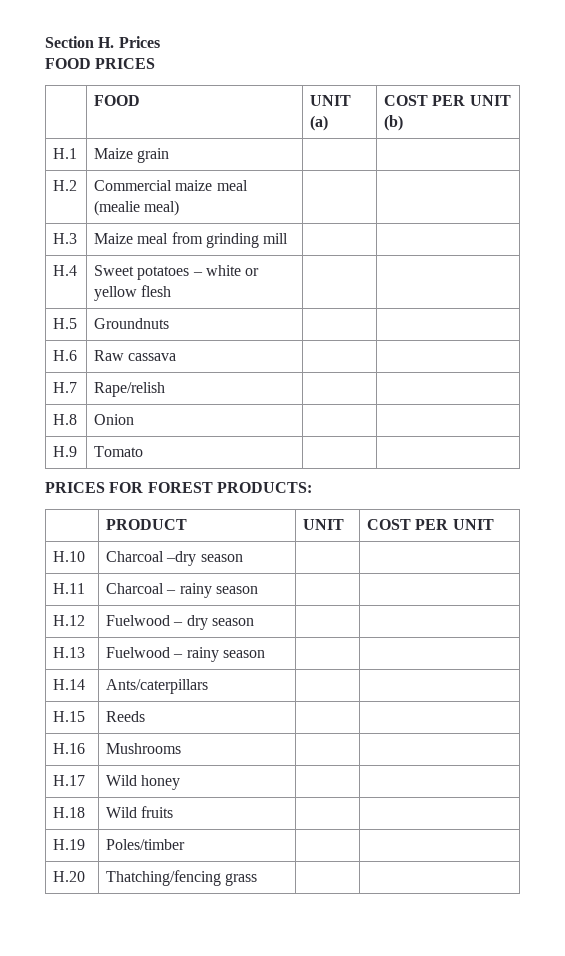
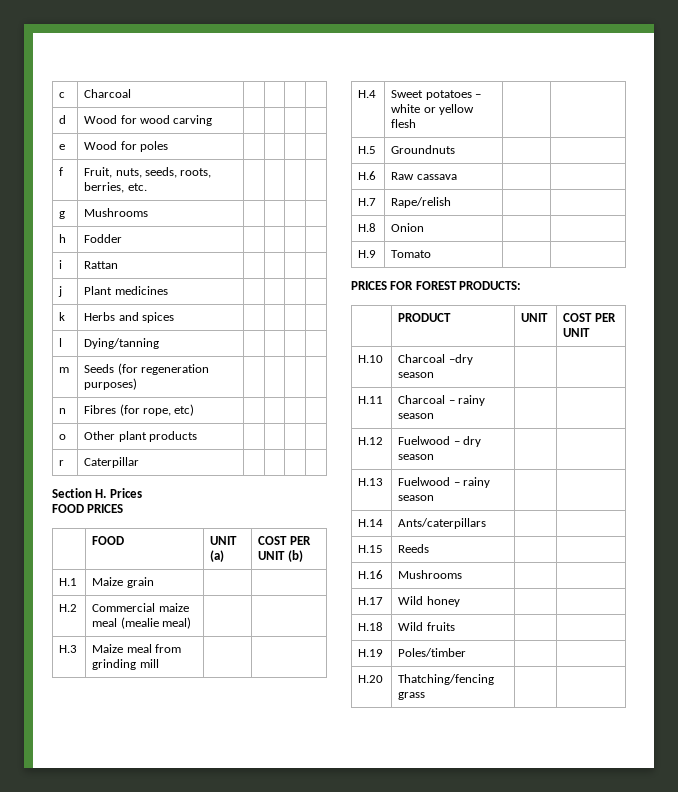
+ c | Charcoal | | | |
+ d | Wood for wood carving | | | |
+ e | Wood for poles | | | |
+ f | Fruit, nuts, seeds, roots, berries, etc. | | | |
+ g | Mushrooms | | | |
+ h | Fodder | | | |
+ i | Rattan | | | |
+ j | Plant medicines | | | |
+ k | Herbs and spices | | | |
+ l | Dying/tanning | | | |
+ m | Seeds (for regeneration purposes) | | | |
+ n | Fibres (for rope, etc) | | | |
+ o | Other plant products | | | |
+ r | Caterpillar | | | |

